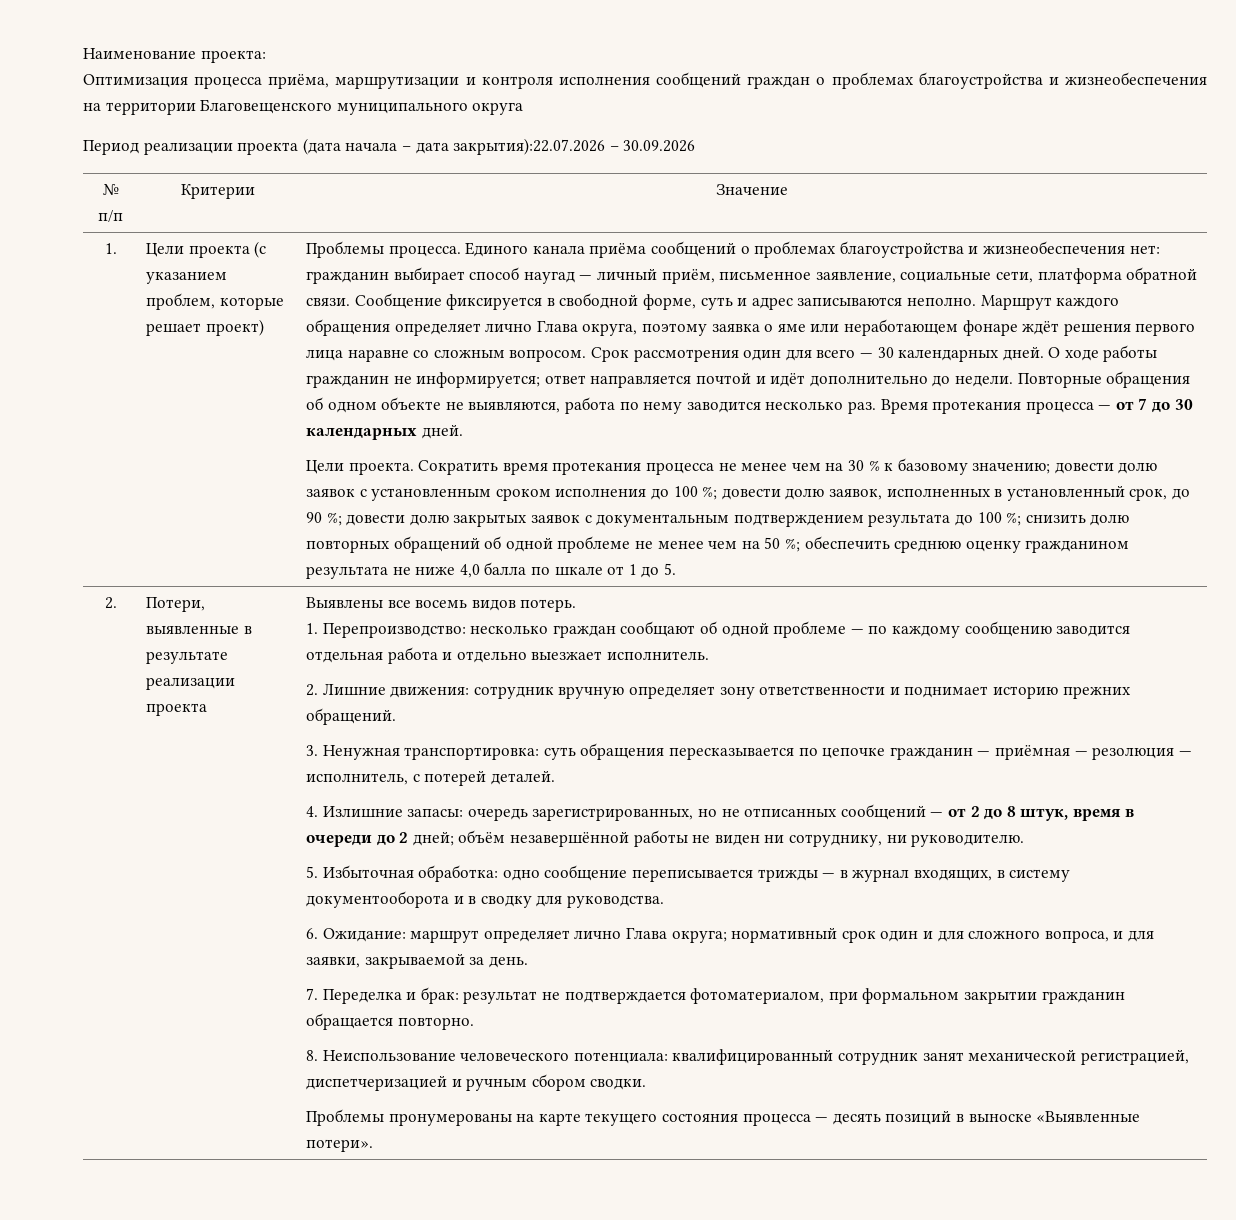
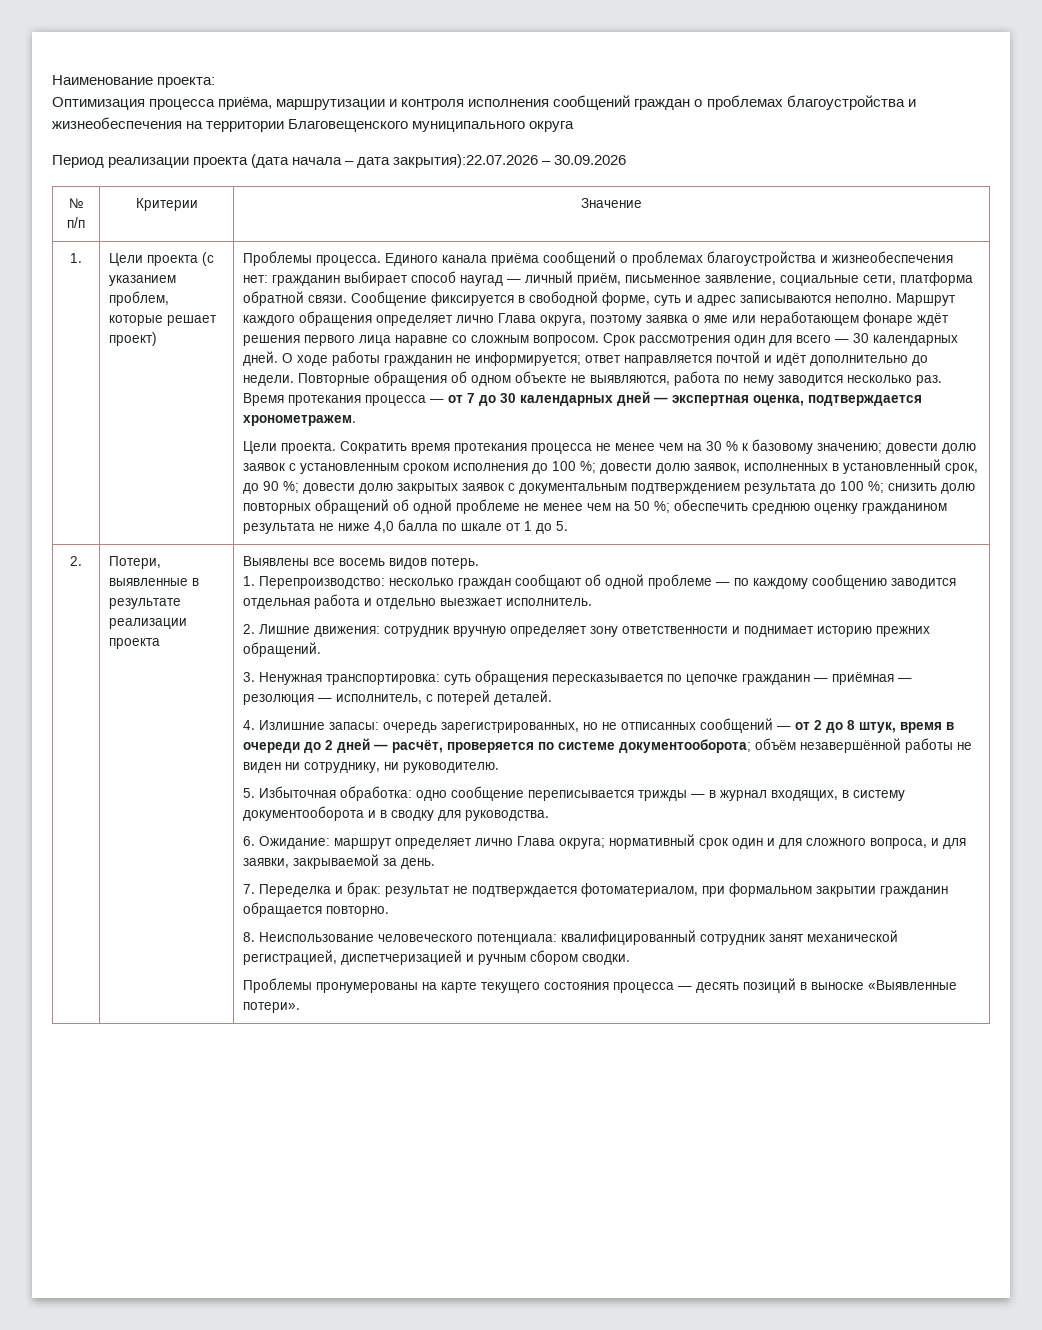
- Время протекания процесса — от 7 до 30 календарных дней.
+ Время протекания процесса — от 7 до 30 календарных дней — экспертная оценка, подтверждается хронометражем.
- 4. Излишние запасы: очередь зарегистрированных, но не отписанных сообщений — от 2 до 8 штук, время в очереди до 2 дней; объём незавершённой работы не виден ни сотруднику, ни руководителю.
+ 4. Излишние запасы: очередь зарегистрированных, но не отписанных сообщений — от 2 до 8 штук, время в очереди до 2 дней — расчёт, проверяется по системе документооборота; объём незавершённой работы не виден ни сотруднику, ни руководителю.

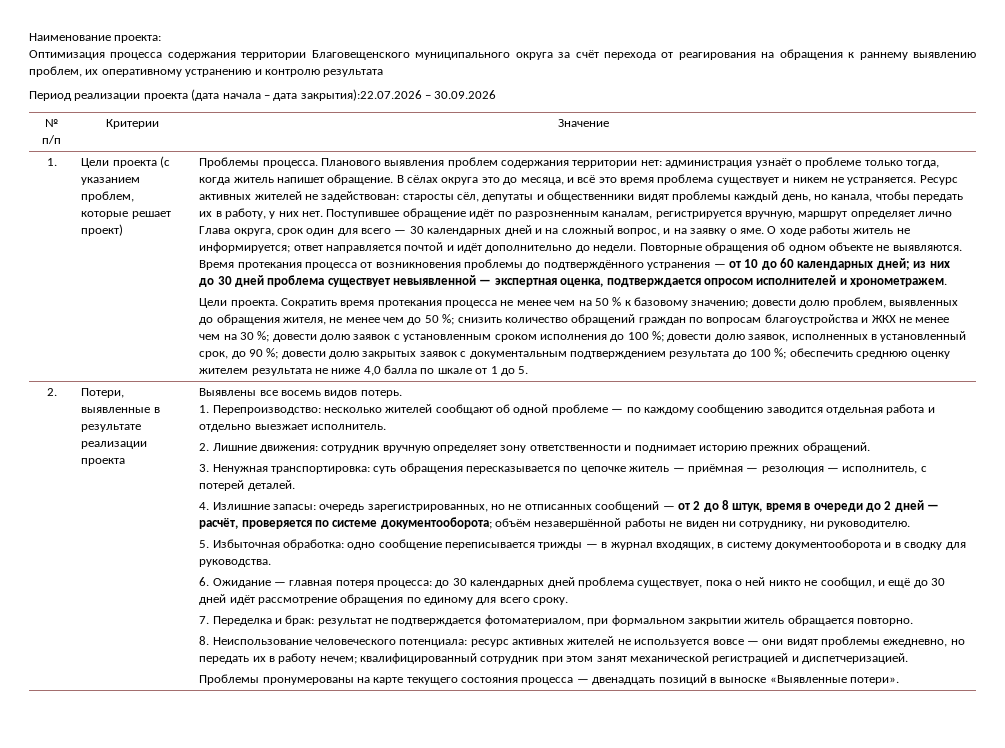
- Оптимизация процесса приёма, маршрутизации и контроля исполнения сообщений граждан о проблемах благоустройства и жизнеобеспечения на территории Благовещенского муниципального округа
+ Оптимизация процесса содержания территории Благовещенского муниципального округа за счёт перехода от реагирования на обращения к раннему выявлению проблем, их оперативному устранению и контролю результата
- Единого канала приёма сообщений о проблемах благоустройства и жизнеобеспечения нет: гражданин выбирает способ наугад — личный приём, письменное заявление, социальные сети, платформа обратной связи. Сообщение фиксируется в свободной форме, суть и адрес записываются неполно. Маршрут каждого обращения определяет лично Глава округа, поэтому заявка о яме или неработающем фонаре ждёт решения первого лица наравне со сложным вопросом. Срок рассмотрения один для всего — 30 календарных дней.
+ Планового выявления проблем содержания территории нет: администрация узнаёт о проблеме только тогда, когда житель напишет обращение. В сёлах округа это до месяца, и всё это время проблема существует и никем не устраняется. Ресурс активных жителей не задействован: старосты сёл, депутаты и общественники видят проблемы каждый день, но канала, чтобы передать их в работу, у них нет. Поступившее обращение идёт по разрозненным каналам, регистрируется вручную, маршрут определяет лично Глава округа, срок один для всего — 30 календарных дней и на сложный вопрос, и на заявку о яме.
- О ходе работы гражданин не информируется; ответ направляется почтой и идёт дополнительно до недели.
+ О ходе работы житель не информируется; ответ направляется почтой и идёт дополнительно до недели.
- Повторные обращения об одном объекте не выявляются, работа по нему заводится несколько раз. Время протекания процесса — от 7 до 30 календарных дней — экспертная оценка, подтверждается хронометражем.
+ Повторные обращения об одном объекте не выявляются. Время протекания процесса от возникновения проблемы до подтверждённого устранения — от 10 до 60 календарных дней; из них до 30 дней проблема существует невыявленной — экспертная оценка, подтверждается опросом исполнителей и хронометражем.
- Сократить время протекания процесса не менее чем на 30 % к базовому значению; довести долю заявок с установленным сроком исполнения до 100 %; довести долю заявок, исполненных в установленный срок, до 90 %; довести долю закрытых заявок с документальным подтверждением результата до 100 %; снизить долю повторных обращений об одной проблеме не менее чем на 50 %; обеспечить среднюю оценку гражданином результата не ниже 4,0 балла по шкале от 1 до 5.
+ Сократить время протекания процесса не менее чем на 50 % к базовому значению; довести долю проблем, выявленных до обращения жителя, не менее чем до 50 %; снизить количество обращений граждан по вопросам благоустройства и ЖКХ не менее чем на 30 %; довести долю заявок с установленным сроком исполнения до 100 %; довести долю заявок, исполненных в установленный срок, до 90 %; довести долю закрытых заявок с документальным подтверждением результата до 100 %; обеспечить среднюю оценку жителем результата не ниже 4,0 балла по шкале от 1 до 5.
- 1. Перепроизводство: несколько граждан сообщают об одной проблеме — по каждому сообщению заводится отдельная работа и отдельно выезжает исполнитель.
+ 1. Перепроизводство: несколько жителей сообщают об одной проблеме — по каждому сообщению заводится отдельная работа и отдельно выезжает исполнитель.
- 3. Ненужная транспортировка: суть обращения пересказывается по цепочке гражданин — приёмная — резолюция — исполнитель, с потерей деталей.
+ 3. Ненужная транспортировка: суть обращения пересказывается по цепочке житель — приёмная — резолюция — исполнитель, с потерей деталей.
- 6. Ожидание: маршрут определяет лично Глава округа; нормативный срок один и для сложного вопроса, и для заявки, закрываемой за день.
+ 6. Ожидание — главная потеря процесса: до 30 календарных дней проблема существует, пока о ней никто не сообщил, и ещё до 30 дней идёт рассмотрение обращения по единому для всего сроку.
- 7. Переделка и брак: результат не подтверждается фотоматериалом, при формальном закрытии гражданин обращается повторно.
+ 7. Переделка и брак: результат не подтверждается фотоматериалом, при формальном закрытии житель обращается повторно.
- 8. Неиспользование человеческого потенциала: квалифицированный сотрудник занят механической регистрацией, диспетчеризацией и ручным сбором сводки.
+ 8. Неиспользование человеческого потенциала: ресурс активных жителей не используется вовсе — они видят проблемы ежедневно, но передать их в работу нечем; квалифицированный сотрудник при этом занят механической регистрацией и диспетчеризацией.
- Проблемы пронумерованы на карте текущего состояния процесса — десять позиций в выноске «Выявленные потери».
+ Проблемы пронумерованы на карте текущего состояния процесса — двенадцать позиций в выноске «Выявленные потери».

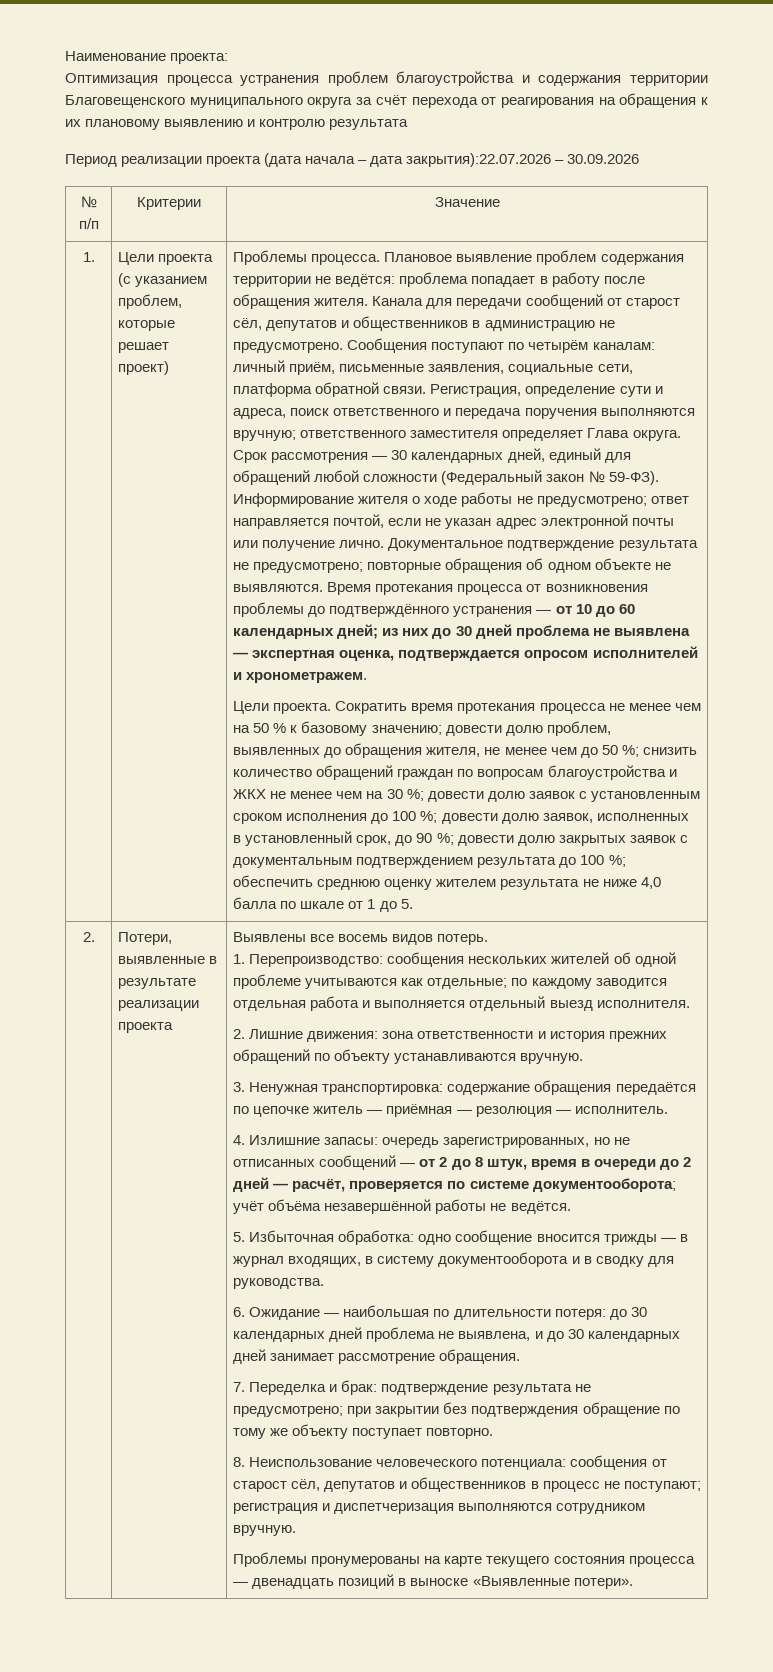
- Оптимизация процесса содержания территории Благовещенского муниципального округа за счёт перехода от реагирования на обращения к раннему выявлению проблем, их оперативному устранению и контролю результата
+ Оптимизация процесса устранения проблем благоустройства и содержания территории Благовещенского муниципального округа за счёт перехода от реагирования на обращения к их плановому выявлению и контролю результата
- Планового выявления проблем содержания территории нет: администрация узнаёт о проблеме только тогда, когда житель напишет обращение. В сёлах округа это до месяца, и всё это время проблема существует и никем не устраняется. Ресурс активных жителей не задействован: старосты сёл, депутаты и общественники видят проблемы каждый день, но канала, чтобы передать их в работу, у них нет. Поступившее обращение идёт по разрозненным каналам, регистрируется вручную, маршрут определяет лично Глава округа, срок один для всего — 30 календарных дней и на сложный вопрос, и на заявку о яме. О ходе работы житель не информируется; ответ направляется почтой и идёт дополнительно до недели. Повторные обращения об одном объекте не выявляются.
+ Плановое выявление проблем содержания территории не ведётся: проблема попадает в работу после обращения жителя. Канала для передачи сообщений от старост сёл, депутатов и общественников в администрацию не предусмотрено. Сообщения поступают по четырём каналам: личный приём, письменные заявления, социальные сети, платформа обратной связи. Регистрация, определение сути и адреса, поиск ответственного и передача поручения выполняются вручную; ответственного заместителя определяет Глава округа. Срок рассмотрения — 30 календарных дней, единый для обращений любой сложности (Федеральный закон № 59-ФЗ). Информирование жителя о ходе работы не предусмотрено; ответ направляется почтой, если не указан адрес электронной почты или получение лично. Документальное подтверждение результата не предусмотрено; повторные обращения об одном объекте не выявляются.
- Время протекания процесса от возникновения проблемы до подтверждённого устранения — от 10 до 60 календарных дней; из них до 30 дней проблема существует невыявленной — экспертная оценка, подтверждается опросом исполнителей и хронометражем.
+ Время протекания процесса от возникновения проблемы до подтверждённого устранения — от 10 до 60 календарных дней; из них до 30 дней проблема не выявлена — экспертная оценка, подтверждается опросом исполнителей и хронометражем.
- 1. Перепроизводство: несколько жителей сообщают об одной проблеме — по каждому сообщению заводится отдельная работа и отдельно выезжает исполнитель.
+ 1. Перепроизводство: сообщения нескольких жителей об одной проблеме учитываются как отдельные; по каждому заводится отдельная работа и выполняется отдельный выезд исполнителя.
- 2. Лишние движения: сотрудник вручную определяет зону ответственности и поднимает историю прежних обращений.
+ 2. Лишние движения: зона ответственности и история прежних обращений по объекту устанавливаются вручную.
- 3. Ненужная транспортировка: суть обращения пересказывается по цепочке житель — приёмная — резолюция — исполнитель, с потерей деталей.
+ 3. Ненужная транспортировка: содержание обращения передаётся по цепочке житель — приёмная — резолюция — исполнитель.
- 4. Излишние запасы: очередь зарегистрированных, но не отписанных сообщений — от 2 до 8 штук, время в очереди до 2 дней — расчёт, проверяется по системе документооборота; объём незавершённой работы не виден ни сотруднику, ни руководителю.
+ 4. Излишние запасы: очередь зарегистрированных, но не отписанных сообщений — от 2 до 8 штук, время в очереди до 2 дней — расчёт, проверяется по системе документооборота; учёт объёма незавершённой работы не ведётся.
- 5. Избыточная обработка: одно сообщение переписывается трижды — в журнал входящих, в систему документооборота и в сводку для руководства.
+ 5. Избыточная обработка: одно сообщение вносится трижды — в журнал входящих, в систему документооборота и в сводку для руководства.
- 6. Ожидание — главная потеря процесса: до 30 календарных дней проблема существует, пока о ней никто не сообщил, и ещё до 30 дней идёт рассмотрение обращения по единому для всего сроку.
- 7. Переделка и брак: результат не подтверждается фотоматериалом, при формальном закрытии житель обращается повторно.
+ 6. Ожидание — наибольшая по длительности потеря: до 30 календарных дней проблема не выявлена, и до 30 календарных дней занимает рассмотрение обращения.
+ 7. Переделка и брак: подтверждение результата не предусмотрено; при закрытии без подтверждения обращение по тому же объекту поступает повторно.
- 8. Неиспользование человеческого потенциала: ресурс активных жителей не используется вовсе — они видят проблемы ежедневно, но передать их в работу нечем; квалифицированный сотрудник при этом занят механической регистрацией и диспетчеризацией.
+ 8. Неиспользование человеческого потенциала: сообщения от старост сёл, депутатов и общественников в процесс не поступают; регистрация и диспетчеризация выполняются сотрудником вручную.

